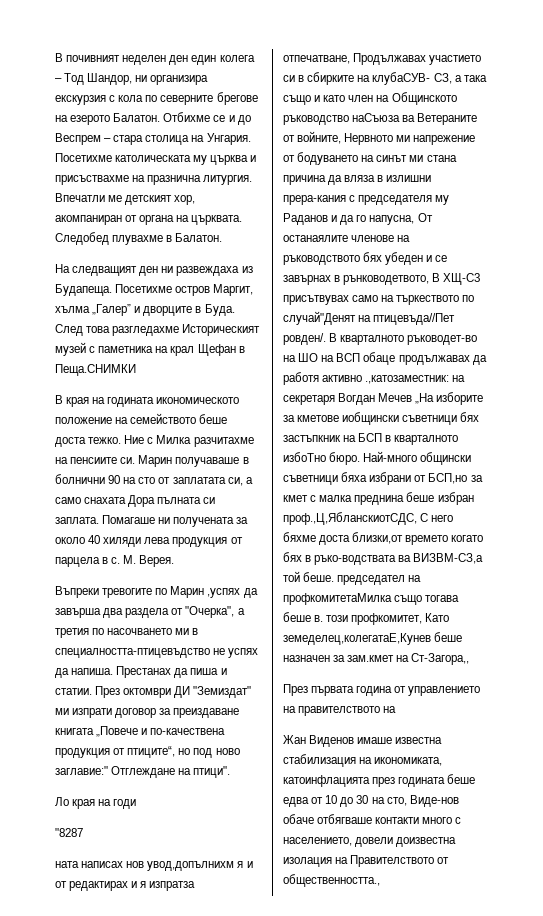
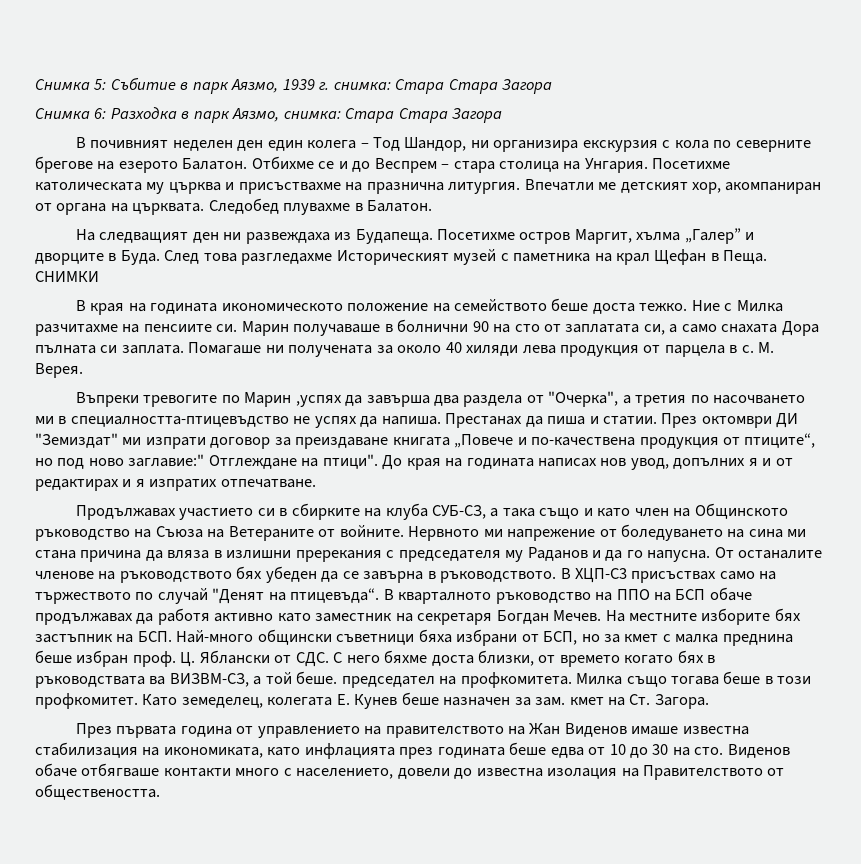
+ Снимка 5: Събитие в парк Аязмо, 1939 г. снимка: Стара Стара Загора
+ Снимка 6: Разходка в парк Аязмо, снимка: Стара Стара Загора
- След това разгледахме Историческият музей с паметника на крал Щефан в Пеща.СНИМКИ
+ След това разгледахме Историческият музей с паметника на крал Щефан в Пеща. СНИМКИ
- Отглеждане на птици".
- Ло края на годи
- "8287
- ната написах нов увод,допълнихм я и от редактирах и я изпратза отпечатване, Продължавах участието си в сбирките на клубаСУВ- СЗ, а така също и като член на Общинското ръководство наСъюза ва Ветераните от войните, Нервното ми напрежение от бодуването на синът ми стана причина да вляза в излишни прера-кания с председателя му Раданов и да го напусна, От останаялите членове на ръководството бях убеден и се завърнах в рънководетвото, В ХЩ-С3 присътвувах само на търкеството по случай"Денят на птицевъда//Пет ровден/. В кварталното ръководет-во на ШО на ВСП обаце продължавах да работя активно .,катозаместник: на секретаря Вогдан Мечев „На изборите за кметове иобщински съветници бях застъпкник на БСП в кварталното избоТно бюро. Най-много общински съветници бяха избрани от БСП,но за кмет с малка преднина беше избран проф.,Ц,ЯбланскиотСДС, С него бяхме доста близки,от времето когато бях в ръко-водствата ва ВИЗВМ-СЗ,а той беше. председател на профкомитетаМилка също тогава беше в. този профкомитет, Като земеделец,колегатаЕ,Кунев беше назначен за зам.кмет на Ст-Загора,,
+ Отглеждане на птици". До края на годината написах нов увод, допълних я и от редактирах и я изпратих отпечатване.
+ Продължавах участието си в сбирките на клуба СУБ-СЗ, а така също и като член на Общинското ръководство на Съюза на Ветераните от войните. Нервното ми напрежение от боледуването на сина ми стана причина да вляза в излишни пререкания с председателя му Раданов и да го напусна. От останалите членове на ръководството бях убеден да се завърна в ръководството. В ХЦП-С3 присъствах само на тържеството по случай "Денят на птицевъда“. В кварталното ръководство на ППО на БСП обаче продължавах да работя активно като заместник на секретаря Богдан Мечев. На местните изборите бях застъпник на БСП. Най-много общински съветници бяха избрани от БСП, но за кмет с малка преднина беше избран проф. Ц. Яблански от СДС. С него бяхме доста близки, от времето когато бях в ръководствата ва ВИЗВМ-СЗ, а той беше. председател на профкомитета. Милка също тогава беше в този профкомитет. Като земеделец, колегата Е. Кунев беше назначен за зам. кмет на Ст. Загора.
- През първата година от управлението на правителството на
- Жан Виденов имаше известна стабилизация на икономиката, катоинфлацията през годината беше едва от 10 до 30 на сто, Виде-нов обаче отбягваше контакти много с населението, довели доизвестна изолация на Правителството от общественността.,
+ През първата година от управлението на правителството на Жан Виденов имаше известна стабилизация на икономиката, като инфлацията през годината беше едва от 10 до 30 на сто. Виденов обаче отбягваше контакти много с населението, довели до известна изолация на Правителството от обществеността.

